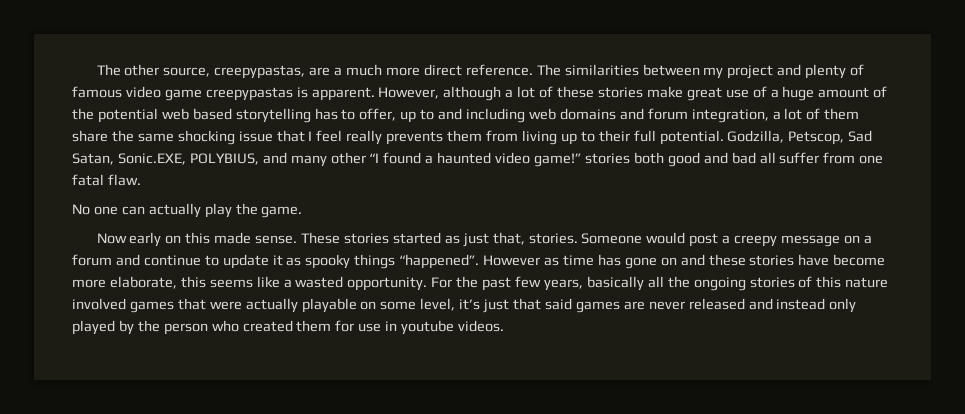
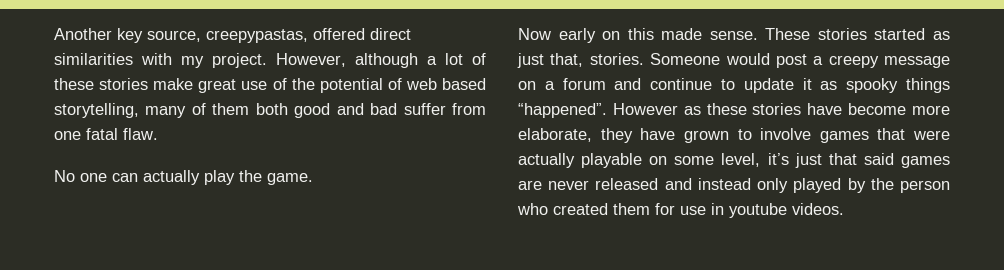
- The other source, creepypastas, are a much more direct reference. The similarities between my project and plenty of famous video game creepypastas is apparent.
+ Another key source, creepypastas, offered direct similarities with my project.
- However, although a lot of these stories make great use of a huge amount of the potential web based storytelling has to offer, up to and including web domains and forum integration, a lot of them share the same shocking issue that I feel really prevents them from living up to their full potential. Godzilla, Petscop, Sad Satan, Sonic.EXE, POLYBIUS, and many other “I found a haunted video game!” stories both good and bad all suffer from one fatal flaw.
+ However, although a lot of these stories make great use of the potential of web based storytelling, many of them both good and bad suffer from one fatal flaw.
- However as time has gone on and these stories have become more elaborate, this seems like a wasted opportunity. For the past few years, basically all the ongoing stories of this nature involved games that were actually playable on some level, it’s just that said games are never released and instead only played by the person who created them for use in youtube videos.
+ However as these stories have become more elaborate, they have grown to involve games that were actually playable on some level, it’s just that said games are never released and instead only played by the person who created them for use in youtube videos.

